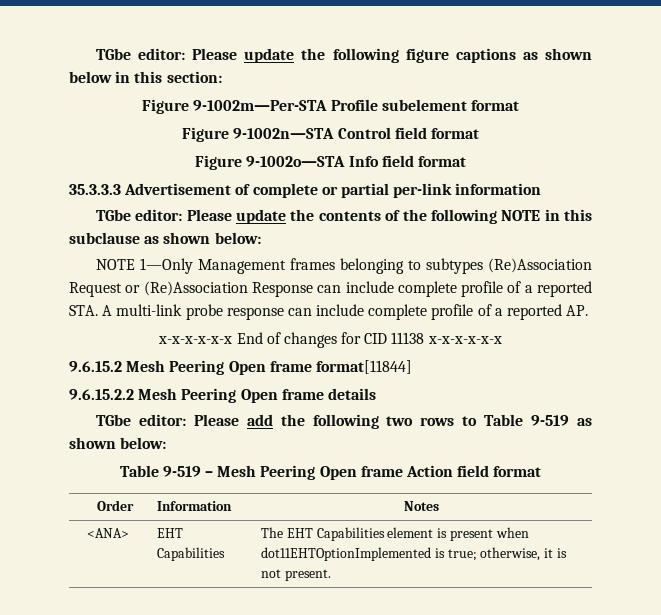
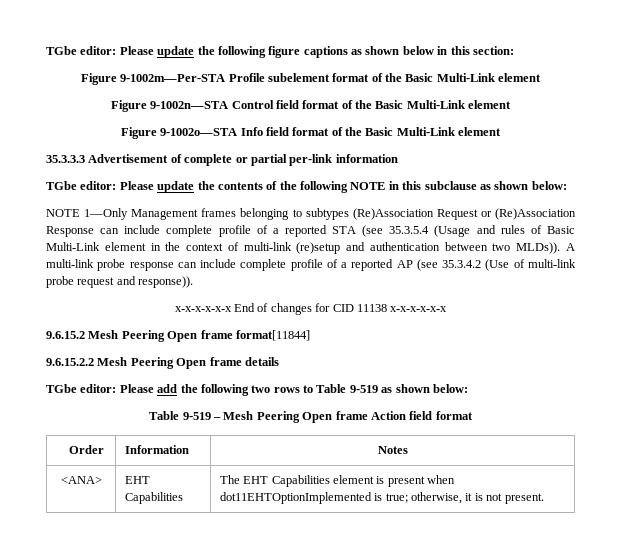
- Figure 9-1002m—Per-STA Profile subelement format
+ Figure 9-1002m—Per-STA Profile subelement format of the Basic Multi-Link element
- Figure 9-1002n—STA Control field format
+ Figure 9-1002n—STA Control field format of the Basic Multi-Link element
- Figure 9-1002o—STA Info field format
+ Figure 9-1002o—STA Info field format of the Basic Multi-Link element
- NOTE 1—Only Management frames belonging to subtypes (Re)Association Request or (Re)Association Response can include complete profile of a reported STA. A multi-link probe response can include complete profile of a reported AP.
+ NOTE 1—Only Management frames belonging to subtypes (Re)Association Request or (Re)Association Response can include complete profile of a reported STA (see 35.3.5.4 (Usage and rules of Basic Multi-Link element in the context of multi-link (re)setup and authentication between two MLDs)). A multi-link probe response can include complete profile of a reported AP (see 35.3.4.2 (Use of multi-link probe request and response)).

